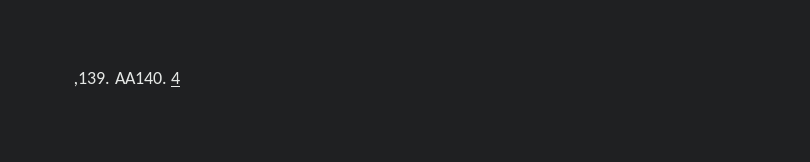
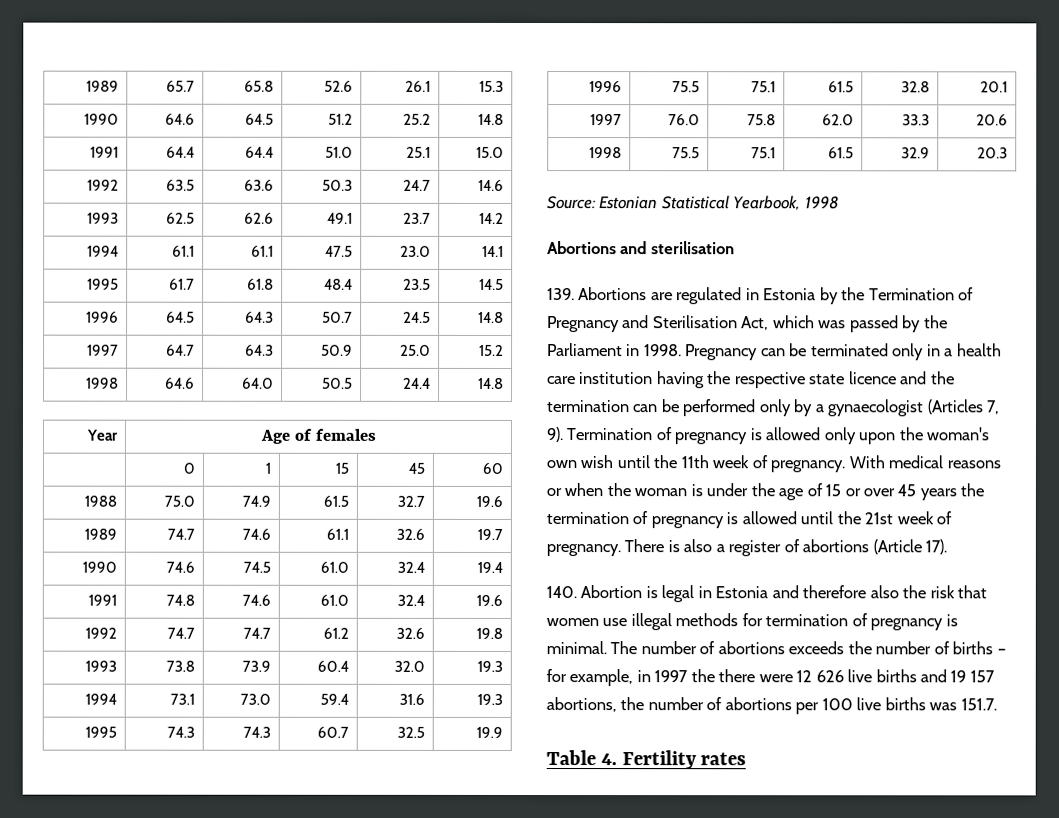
- ,139. AA140. 4
+ 1989 | 65.7 | 65.8 | 52.6 | 26.1 | 15.3
+ 1990 | 64.6 | 64.5 | 51.2 | 25.2 | 14.8
+ 1991 | 64.4 | 64.4 | 51.0 | 25.1 | 15.0
+ 1992 | 63.5 | 63.6 | 50.3 | 24.7 | 14.6
+ 1993 | 62.5 | 62.6 | 49.1 | 23.7 | 14.2
+ 1994 | 61.1 | 61.1 | 47.5 | 23.0 | 14.1
+ 1995 | 61.7 | 61.8 | 48.4 | 23.5 | 14.5
+ 1996 | 64.5 | 64.3 | 50.7 | 24.5 | 14.8
+ 1997 | 64.7 | 64.3 | 50.9 | 25.0 | 15.2
+ 1998 | 64.6 | 64.0 | 50.5 | 24.4 | 14.8
+ Year | Age of females
+ | 0 | 1 | 15 | 45 | 60
+ 1988 | 75.0 | 74.9 | 61.5 | 32.7 | 19.6
+ 1989 | 74.7 | 74.6 | 61.1 | 32.6 | 19.7
+ 1990 | 74.6 | 74.5 | 61.0 | 32.4 | 19.4
+ 1991 | 74.8 | 74.6 | 61.0 | 32.4 | 19.6
+ 1992 | 74.7 | 74.7 | 61.2 | 32.6 | 19.8
+ 1993 | 73.8 | 73.9 | 60.4 | 32.0 | 19.3
+ 1994 | 73.1 | 73.0 | 59.4 | 31.6 | 19.3
+ 1995 | 74.3 | 74.3 | 60.7 | 32.5 | 19.9
+ 1996 | 75.5 | 75.1 | 61.5 | 32.8 | 20.1
+ 1997 | 76.0 | 75.8 | 62.0 | 33.3 | 20.6
+ 1998 | 75.5 | 75.1 | 61.5 | 32.9 | 20.3
+ Source: Estonian Statistical Yearbook, 1998
+ Abortions and sterilisation
+ 139. Abortions are regulated in Estonia by the Termination of Pregnancy and Sterilisation Act, which was passed by the Parliament in 1998. Pregnancy can be terminated only in a health care institution having the respective state licence and the termination can be performed only by a gynaecologist (Articles 7, 9). Termination of pregnancy is allowed only upon the woman's own wish until the 11th week of pregnancy. With medical reasons or when the woman is under the age of 15 or over 45 years the termination of pregnancy is allowed until the 21st week of pregnancy. There is also a register of abortions (Article 17).
+ 140. Abortion is legal in Estonia and therefore also the risk that women use illegal methods for termination of pregnancy is minimal. The number of abortions exceeds the number of births – for example, in 1997 the there were 12 626 live births and 19 157 abortions, the number of abortions per 100 live births was 151.7.
+ Table 4. Fertility rates

